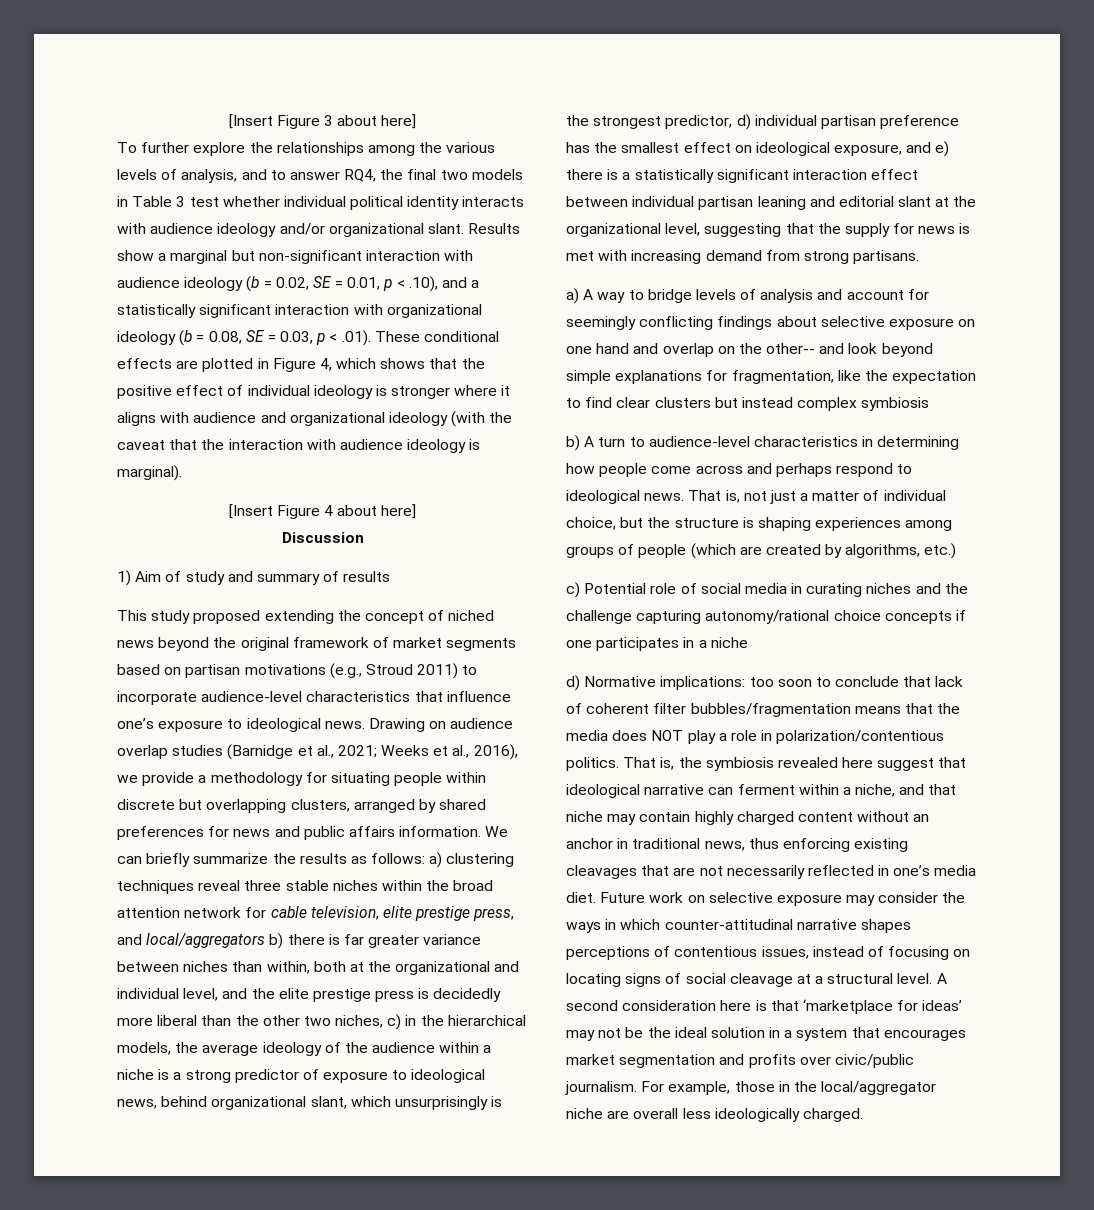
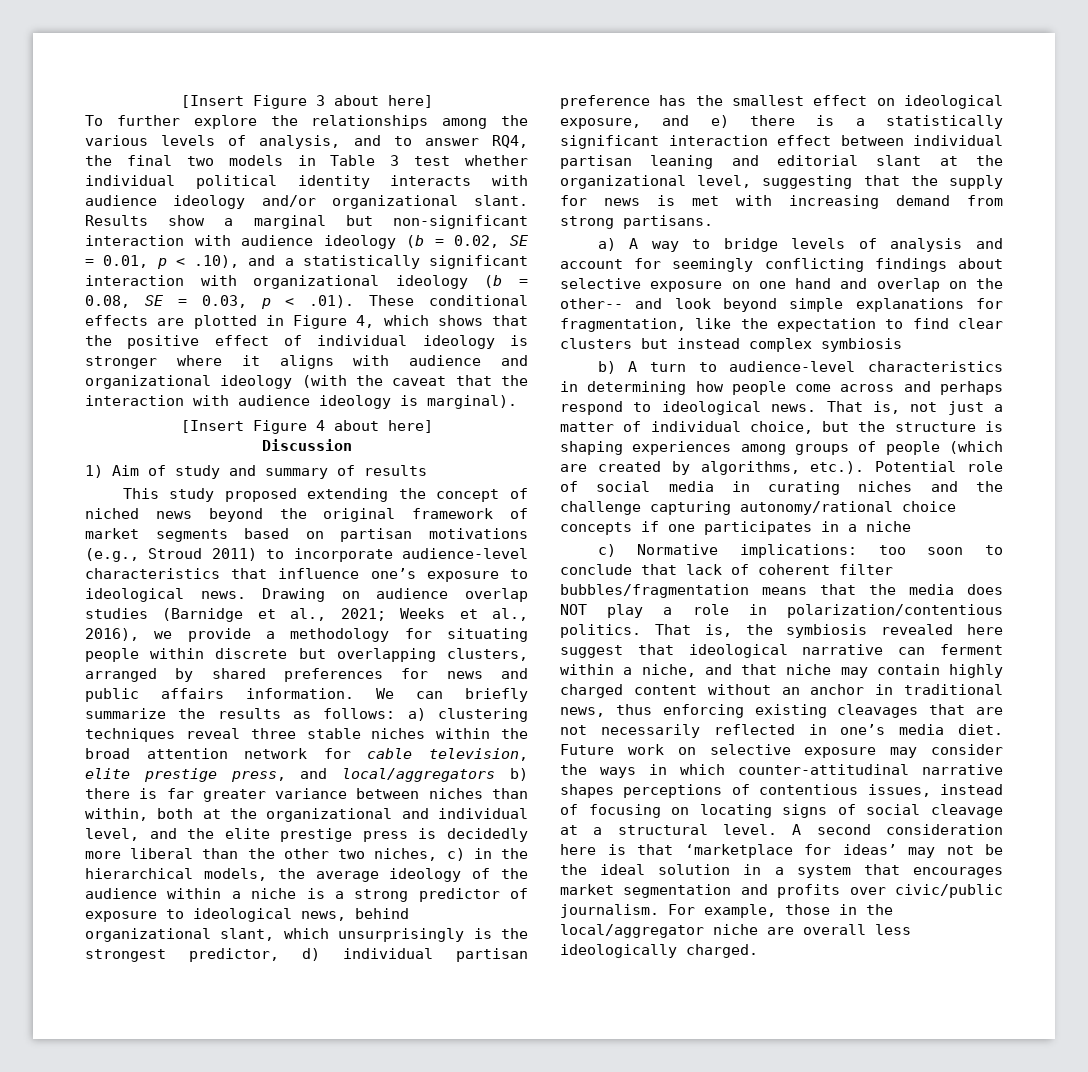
- That is, not just a matter of individual choice, but the structure is shaping experiences among groups of people (which are created by algorithms, etc.)
- c) Potential role of social media in curating niches and the challenge capturing autonomy/rational choice concepts if one participates in a niche
+ That is, not just a matter of individual choice, but the structure is shaping experiences among groups of people (which are created by algorithms, etc.). Potential role of social media in curating niches and the challenge capturing autonomy/rational choice concepts if one participates in a niche
- d) Normative implications: too soon to conclude that lack of coherent filter bubbles/fragmentation means that the media does NOT play a role in polarization/contentious politics.
+ c) Normative implications: too soon to conclude that lack of coherent filter bubbles/fragmentation means that the media does NOT play a role in polarization/contentious politics.

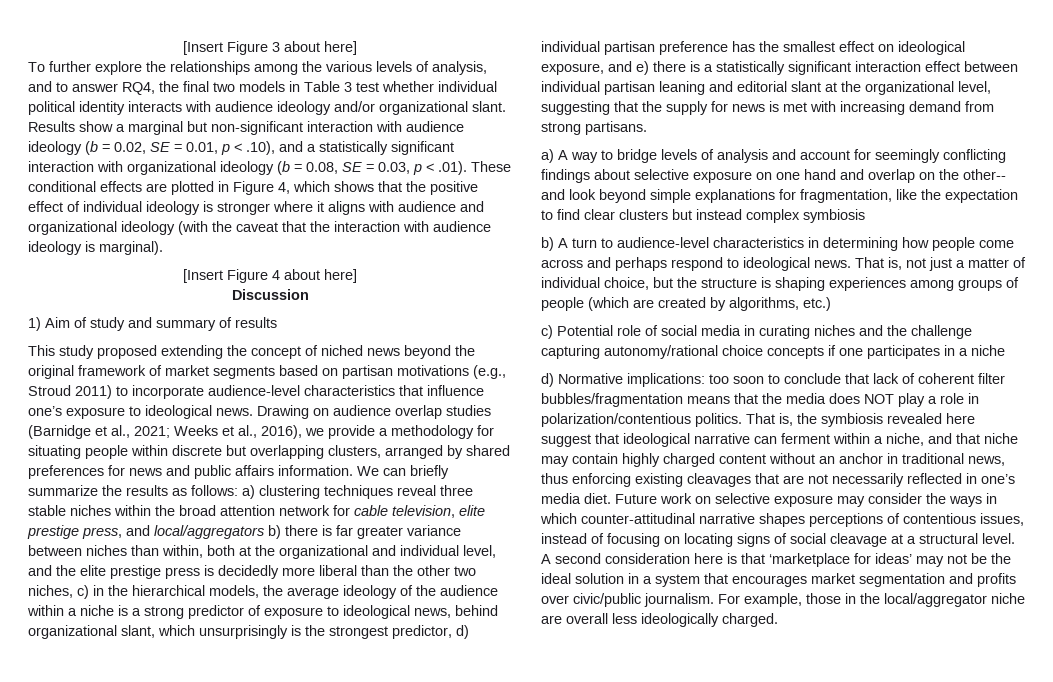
- That is, not just a matter of individual choice, but the structure is shaping experiences among groups of people (which are created by algorithms, etc.). Potential role of social media in curating niches and the challenge capturing autonomy/rational choice concepts if one participates in a niche
+ That is, not just a matter of individual choice, but the structure is shaping experiences among groups of people (which are created by algorithms, etc.)
+ c) Potential role of social media in curating niches and the challenge capturing autonomy/rational choice concepts if one participates in a niche
- c) Normative implications: too soon to conclude that lack of coherent filter bubbles/fragmentation means that the media does NOT play a role in polarization/contentious politics.
+ d) Normative implications: too soon to conclude that lack of coherent filter bubbles/fragmentation means that the media does NOT play a role in polarization/contentious politics.

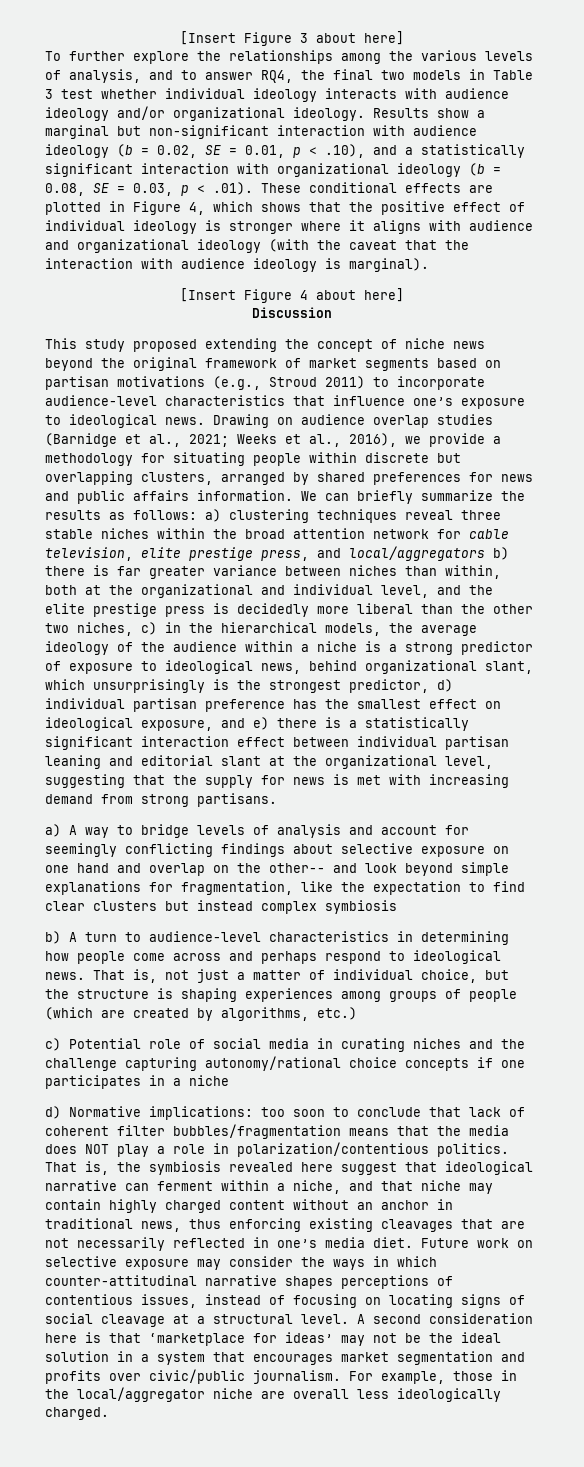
- To further explore the relationships among the various levels of analysis, and to answer RQ4, the final two models in Table 3 test whether individual political identity interacts with audience ideology and/or organizational slant.
+ To further explore the relationships among the various levels of analysis, and to answer RQ4, the final two models in Table 3 test whether individual ideology interacts with audience ideology and/or organizational ideology.
- 1) Aim of study and summary of results
- This study proposed extending the concept of niched news beyond the original framework of market segments based on partisan motivations (e.g., Stroud 2011) to incorporate audience-level characteristics that influence one’s exposure to ideological news.
+ This study proposed extending the concept of niche news beyond the original framework of market segments based on partisan motivations (e.g., Stroud 2011) to incorporate audience-level characteristics that influence one’s exposure to ideological news.

